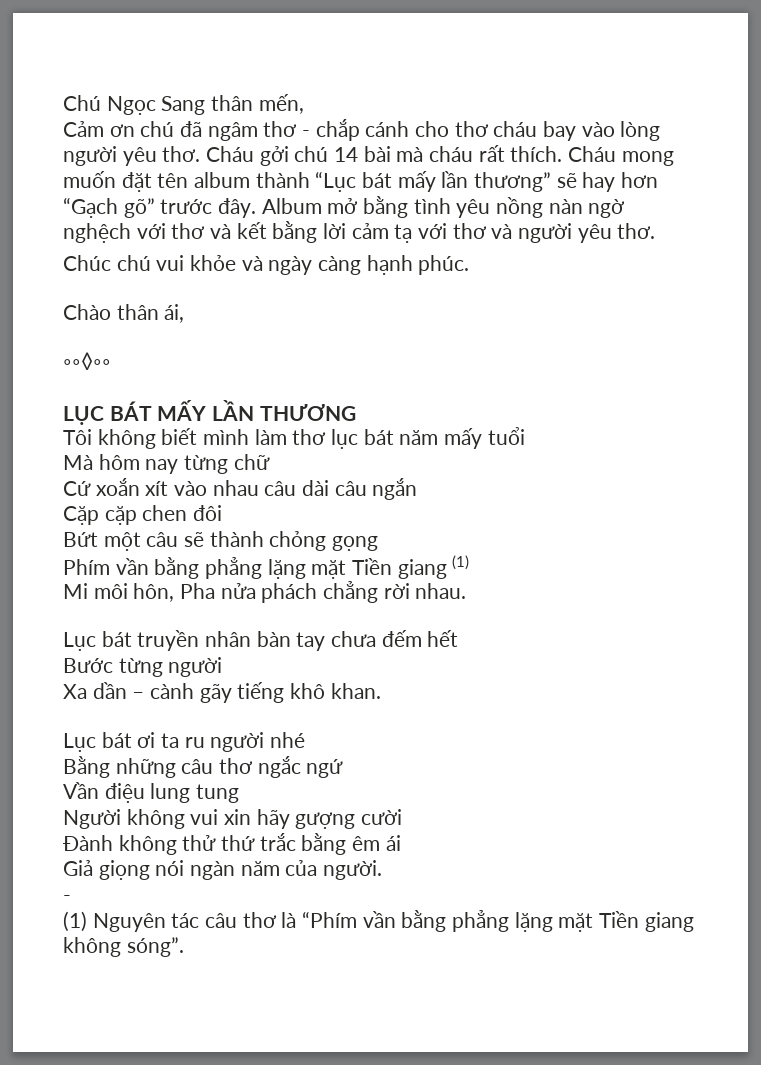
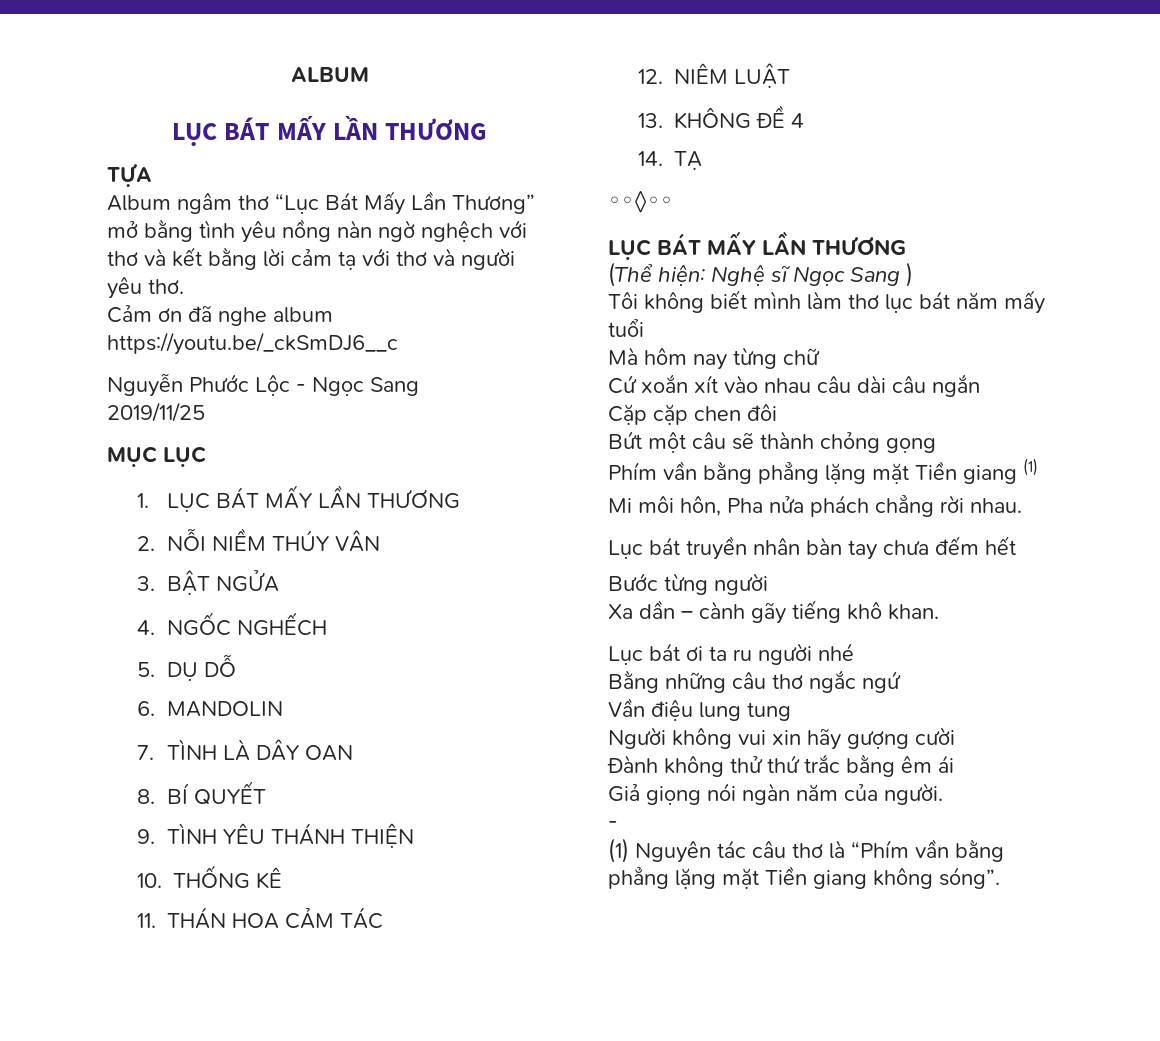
- Chú Ngọc Sang thân mến,
- Cảm ơn chú đã ngâm thơ - chắp cánh cho thơ cháu bay vào lòng người yêu thơ. Cháu gởi chú 14 bài mà cháu rất thích. Cháu mong muốn đặt tên album thành “Lục bát mấy lần thương” sẽ hay hơn “Gạch gõ” trước đây. Album mở bằng tình yêu nồng nàn ngờ nghệch với thơ và kết bằng lời cảm tạ với thơ và người yêu thơ.
+ ALBUM
+ LỤC BÁT MẤY LẦN THƯƠNG
+ TỰA
+ Album ngâm thơ “Lục Bát Mấy Lần Thương” mở bằng tình yêu nồng nàn ngờ nghệch với thơ và kết bằng lời cảm tạ với thơ và người yêu thơ.
- Chúc chú vui khỏe và ngày càng hạnh phúc.
- Chào thân ái,
+ Cảm ơn đã nghe album https://youtu.be/_ckSmDJ6__c
+ Nguyễn Phước Lộc - Ngọc Sang
+ 2019/11/25
+ MỤC LỤC
+ 1. LỤC BÁT MẤY LẦN THƯƠNG
+ 2. NỖI NIỀM THÚY VÂN
+ 3. BẬT NGỬA
+ 4. NGỐC NGHẾCH
+ 5. DỤ DỖ
+ 6. MANDOLIN
+ 7. TÌNH LÀ DÂY OAN
+ 8. BÍ QUYẾT
+ 9. TÌNH YÊU THÁNH THIỆN
+ 10. THỐNG KÊ
+ 11. THÁN HOA CẢM TÁC
+ 12. NIÊM LUẬT
+ 13. KHÔNG ĐỀ 4
+ 14. TẠ
+ (Thể hiện: Nghệ sĩ Ngọc Sang )

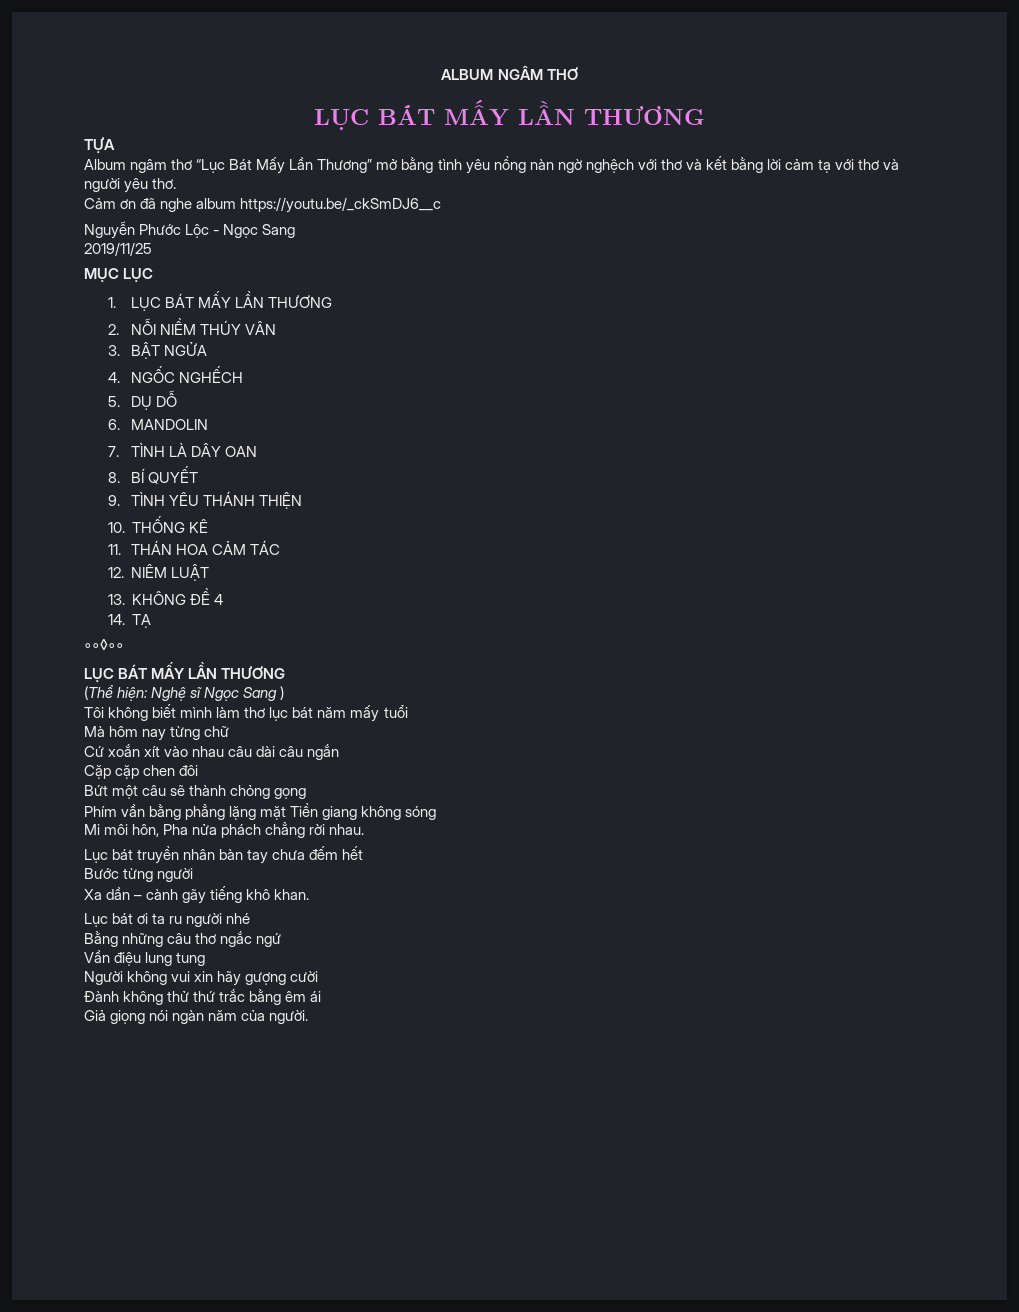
- ALBUM
+ ALBUM NGÂM THƠ
- Phím vần bằng phẳng lặng mặt Tiền giang (1)
+ Phím vần bằng phẳng lặng mặt Tiền giang không sóng
  Giả giọng nói ngàn năm của người.
- -
- (1) Nguyên tác câu thơ là “Phím vần bằng phẳng lặng mặt Tiền giang không sóng”.

